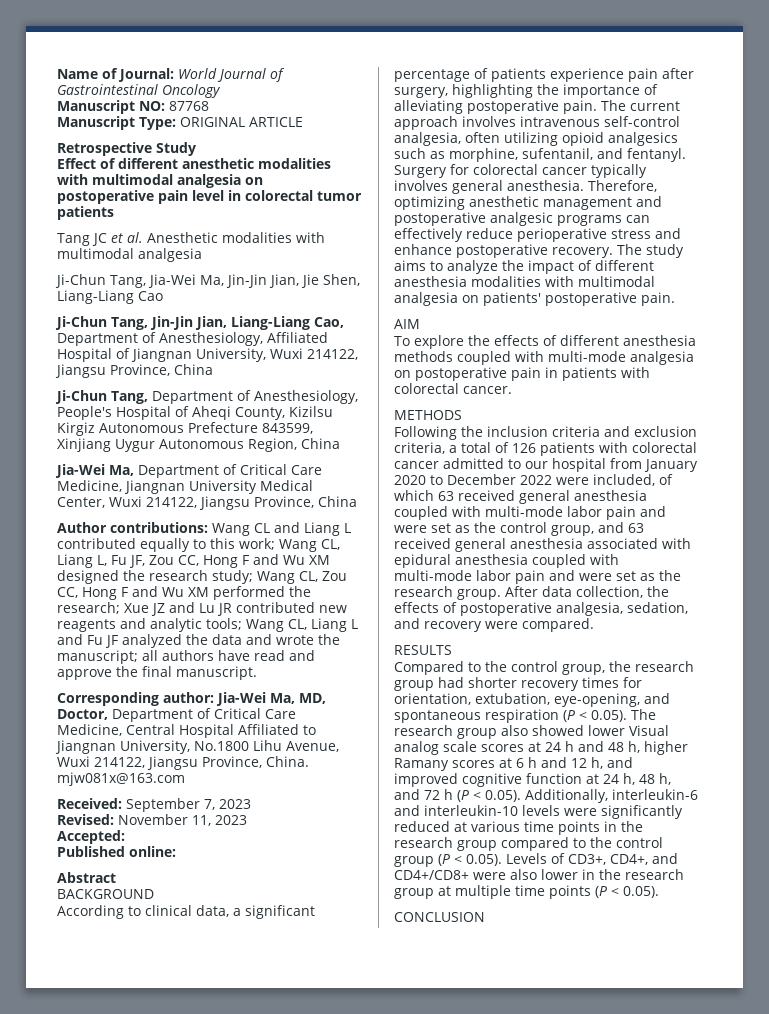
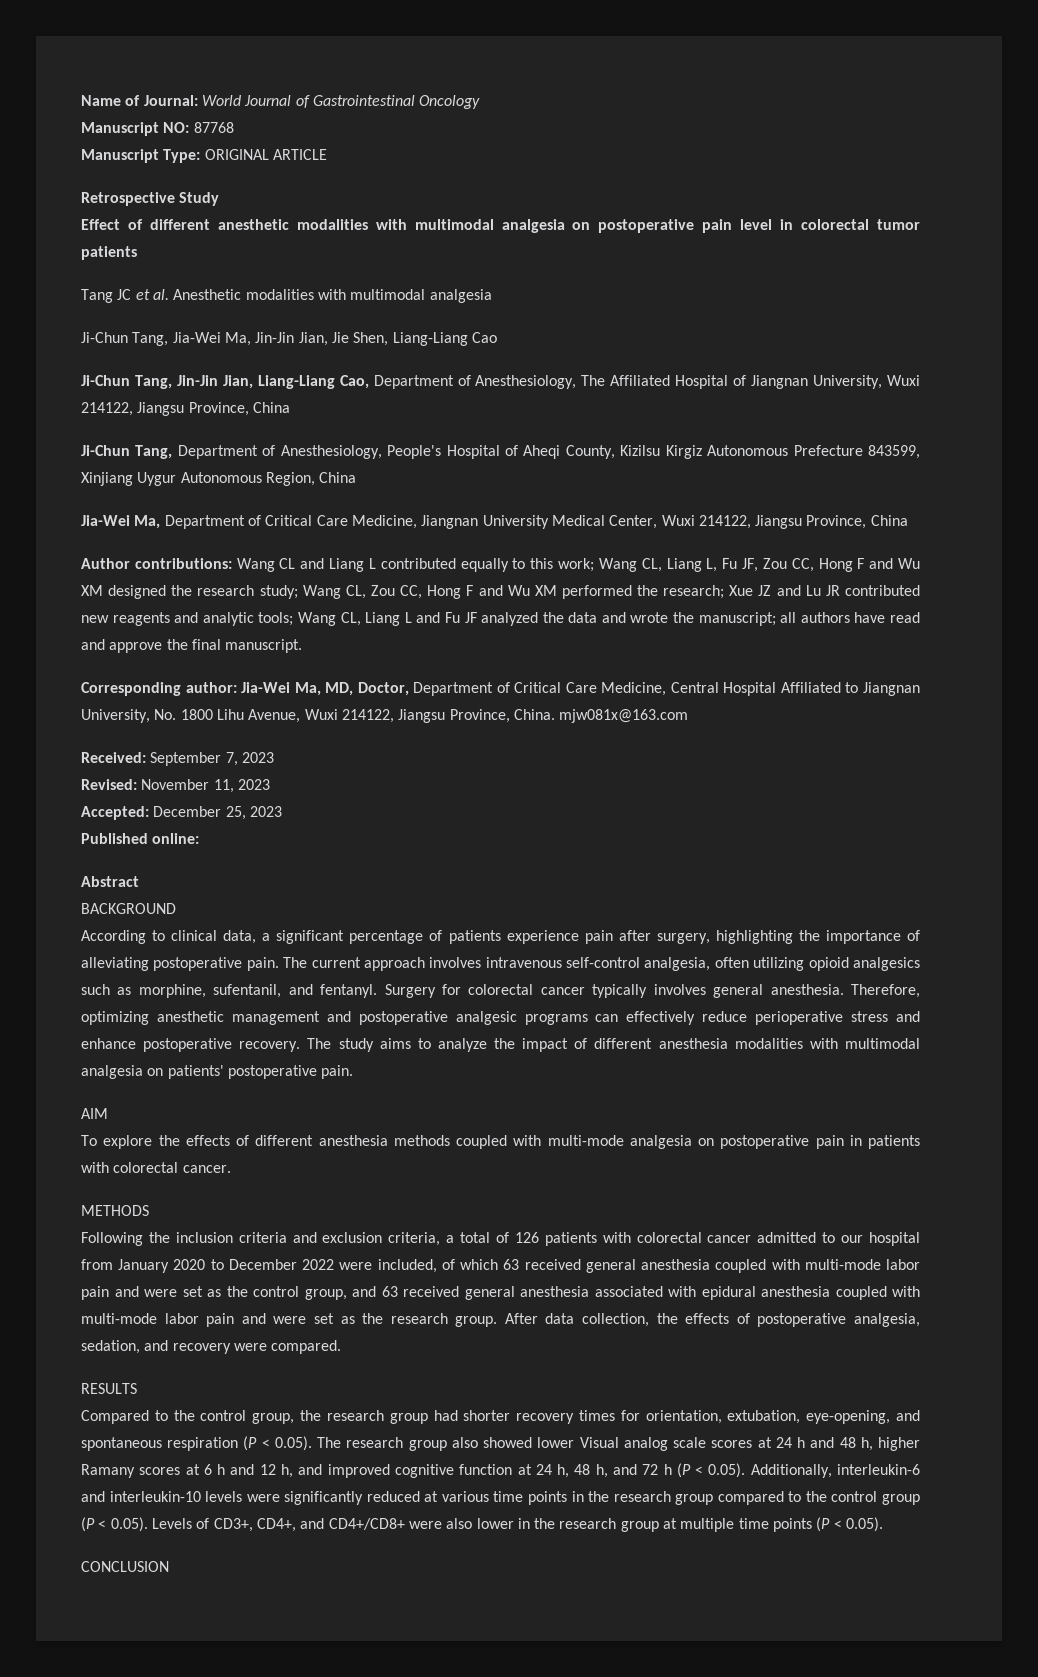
- Ji-Chun Tang, Jin-Jin Jian, Liang-Liang Cao, Department of Anesthesiology, Affiliated Hospital of Jiangnan University, Wuxi 214122, Jiangsu Province, China
+ Ji-Chun Tang, Jin-Jin Jian, Liang-Liang Cao, Department of Anesthesiology, The Affiliated Hospital of Jiangnan University, Wuxi 214122, Jiangsu Province, China
- Corresponding author: Jia-Wei Ma, MD, Doctor, Department of Critical Care Medicine, Central Hospital Affiliated to Jiangnan University, No.1800 Lihu Avenue, Wuxi 214122, Jiangsu Province, China. mjw081x@163.com
+ Corresponding author: Jia-Wei Ma, MD, Doctor, Department of Critical Care Medicine, Central Hospital Affiliated to Jiangnan University, No. 1800 Lihu Avenue, Wuxi 214122, Jiangsu Province, China. mjw081x@163.com
- Accepted:
+ Accepted: December 25, 2023

